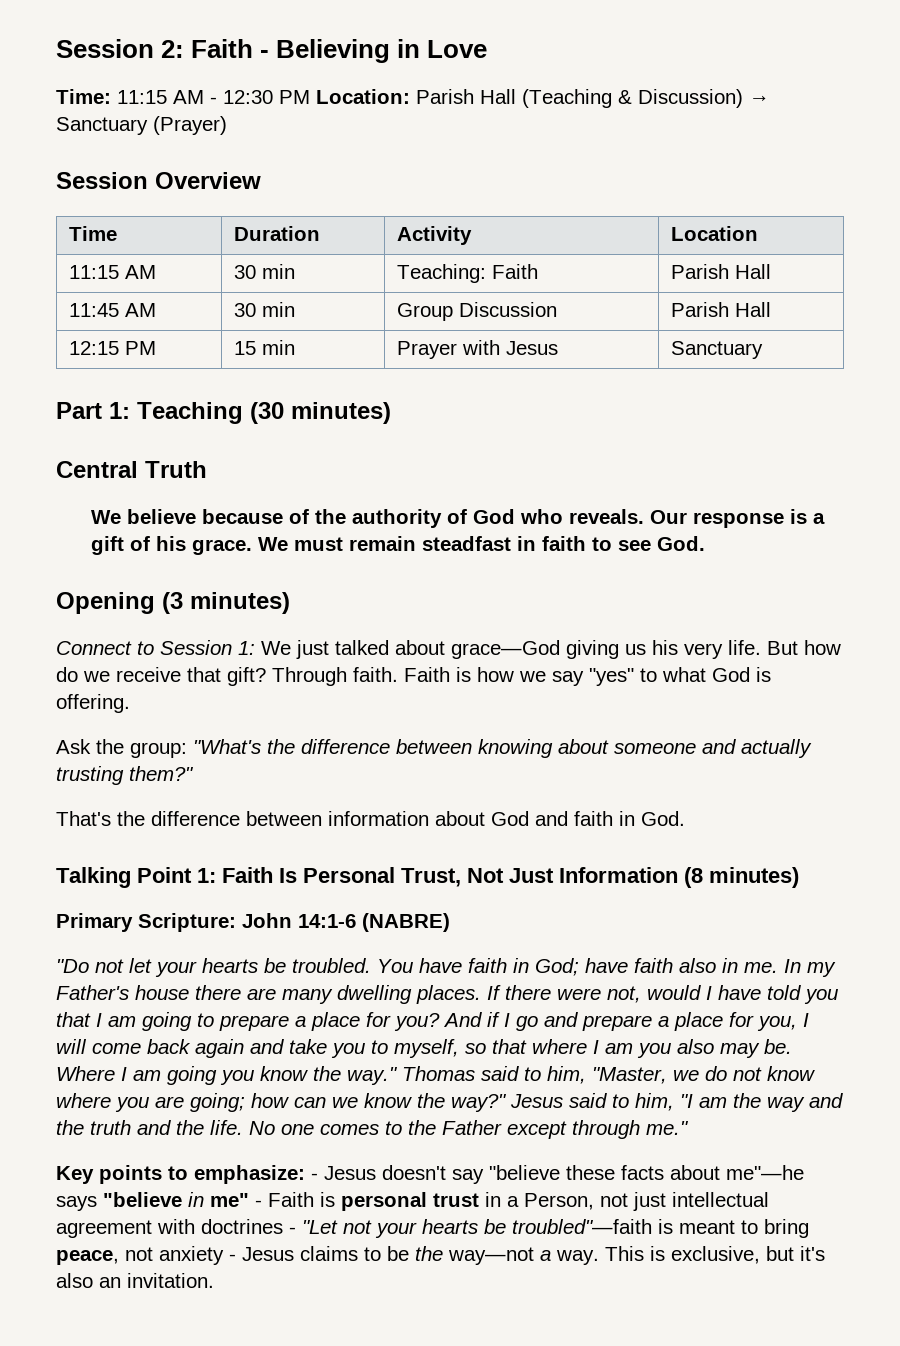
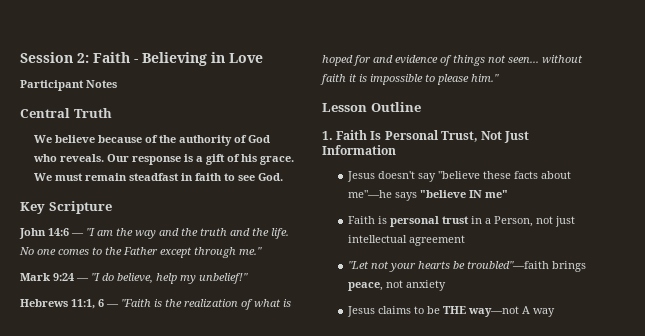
- Time: 11:15 AM - 12:30 PM Location: Parish Hall (Teaching & Discussion) → Sanctuary (Prayer)
- Session Overview
- Time | Duration | Activity | Location
- 11:15 AM | 30 min | Teaching: Faith | Parish Hall
- 11:45 AM | 30 min | Group Discussion | Parish Hall
- 12:15 PM | 15 min | Prayer with Jesus | Sanctuary
- Part 1: Teaching (30 minutes)
+ Participant Notes
- Opening (3 minutes)
- Connect to Session 1: We just talked about grace—God giving us his very life. But how do we receive that gift? Through faith. Faith is how we say "yes" to what God is offering.
- Ask the group: "What's the difference between knowing about someone and actually trusting them?"
- That's the difference between information about God and faith in God.
- Talking Point 1: Faith Is Personal Trust, Not Just Information (8 minutes)
- Primary Scripture: John 14:1-6 (NABRE)
- "Do not let your hearts be troubled. You have faith in God; have faith also in me. In my Father's house there are many dwelling places. If there were not, would I have told you that I am going to prepare a place for you? And if I go and prepare a place for you, I will come back again and take you to myself, so that where I am you also may be. Where I am going you know the way." Thomas said to him, "Master, we do not know where you are going; how can we know the way?" Jesus said to him, "I am the way and the truth and the life.
+ Key Scripture
+ John 14:6 — "I am the way and the truth and the life.
- Key points to emphasize: - Jesus doesn't say "believe these facts about me"—he says "believe in me" - Faith is personal trust in a Person, not just intellectual agreement with doctrines - "Let not your hearts be troubled"—faith is meant to bring peace, not anxiety - Jesus claims to be the way—not a way. This is exclusive, but it's also an invitation.
+ Mark 9:24 — "I do believe, help my unbelief!"
+ Hebrews 11:1, 6 — "Faith is the realization of what is hoped for and evidence of things not seen... without faith it is impossible to please him."
+ Lesson Outline
+ 1. Faith Is Personal Trust, Not Just Information
+ Jesus doesn't say "believe these facts about me"—he says "believe IN me"
+ Faith is personal trust in a Person, not just intellectual agreement
+ "Let not your hearts be troubled"—faith brings peace, not anxiety
+ Jesus claims to be THE way—not A way

